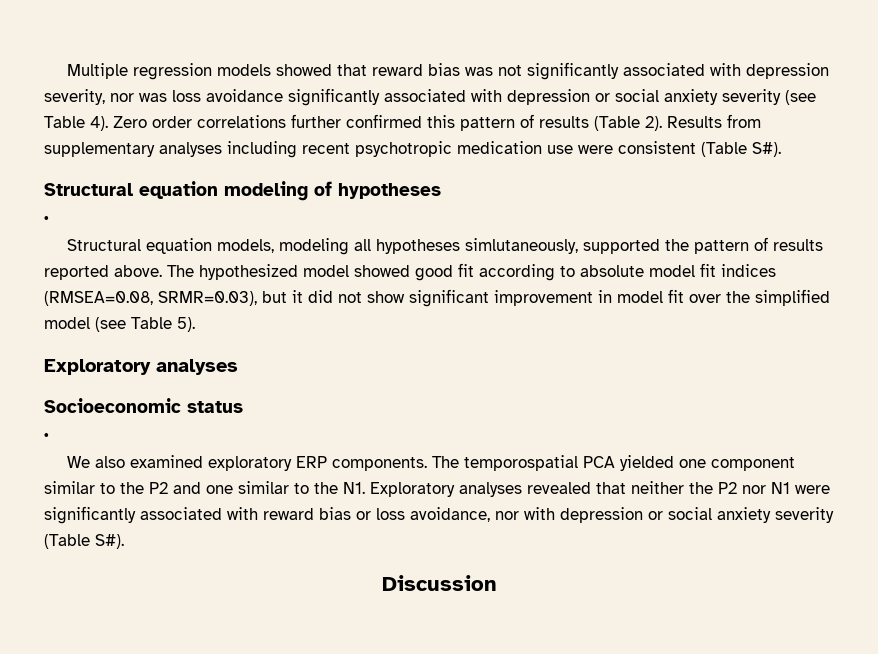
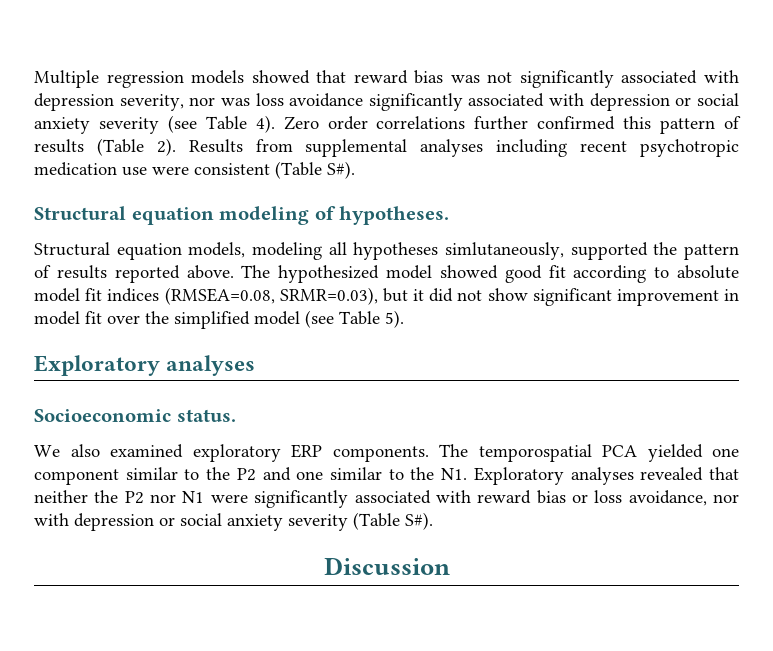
- Results from supplementary analyses including recent psychotropic medication use were consistent (Table S#).
+ Results from supplemental analyses including recent psychotropic medication use were consistent (Table S#).
- Structural equation modeling of hypotheses
- .
+ Structural equation modeling of hypotheses.
- Socioeconomic status
- .
+ Socioeconomic status.

